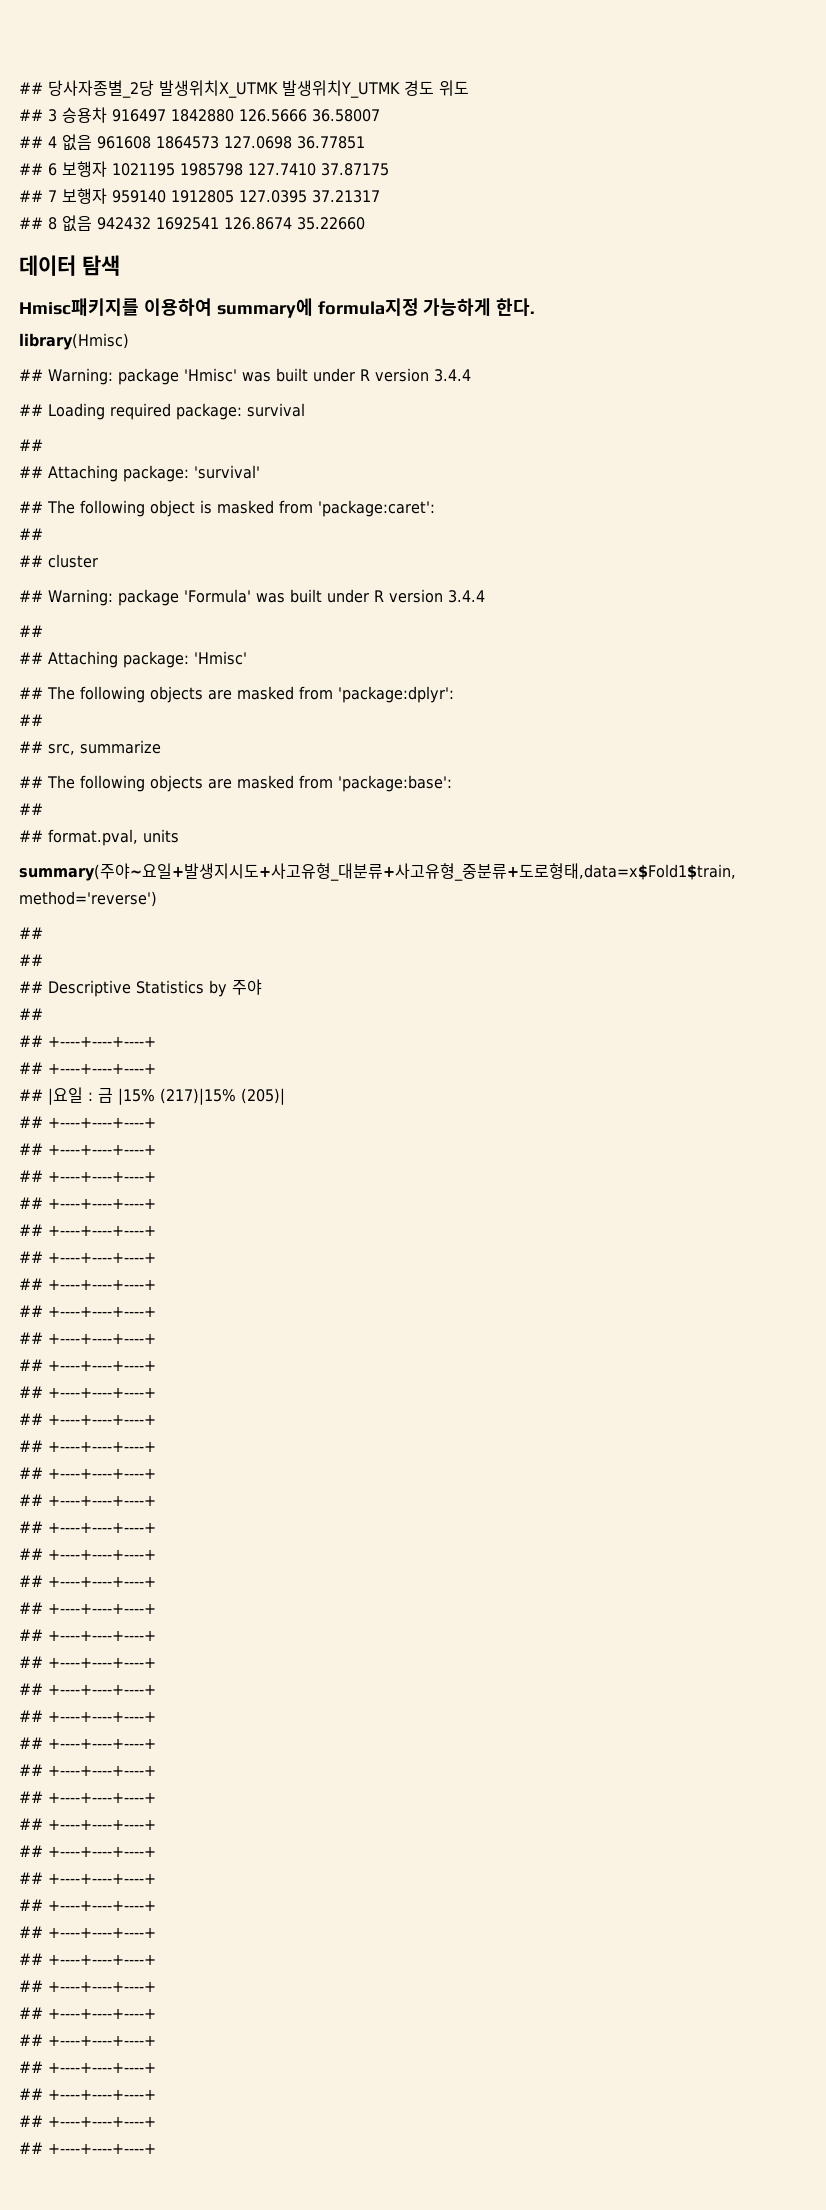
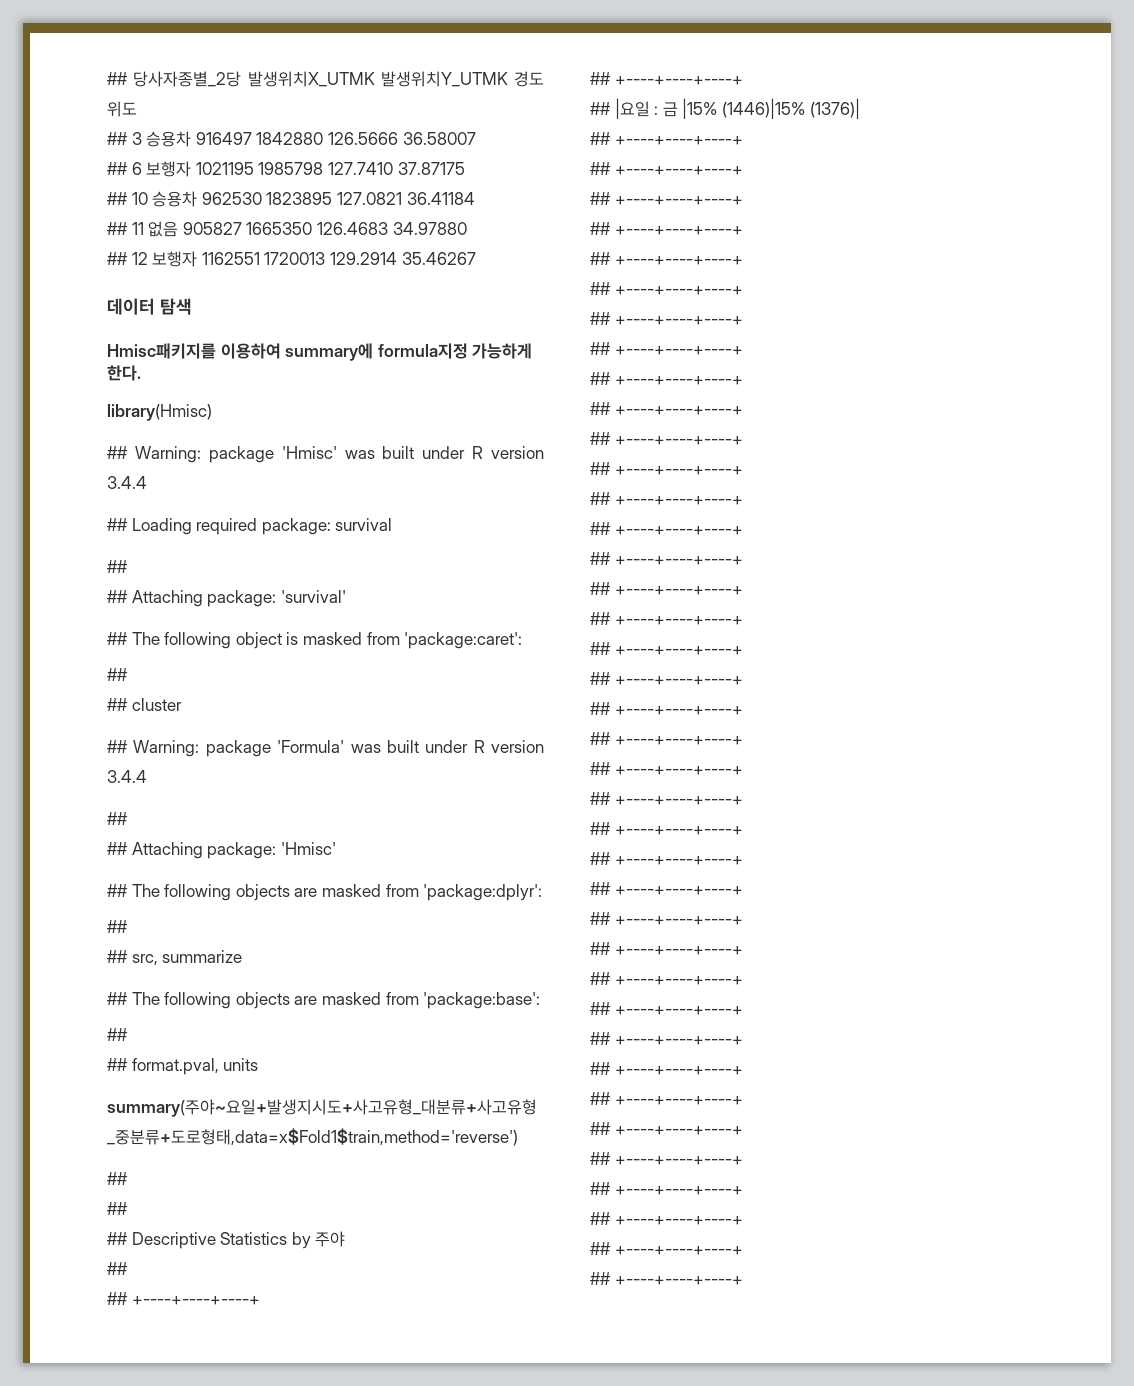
- ## 4 없음 961608 1864573 127.0698 36.77851
- ## 7 보행자 959140 1912805 127.0395 37.21317
- ## 8 없음 942432 1692541 126.8674 35.22660
+ ## 10 승용차 962530 1823895 127.0821 36.41184
+ ## 11 없음 905827 1665350 126.4683 34.97880
+ ## 12 보행자 1162551 1720013 129.2914 35.46267
- ## |요일 : 금 |15% (217)|15% (205)|
+ ## |요일 : 금 |15% (1446)|15% (1376)|

